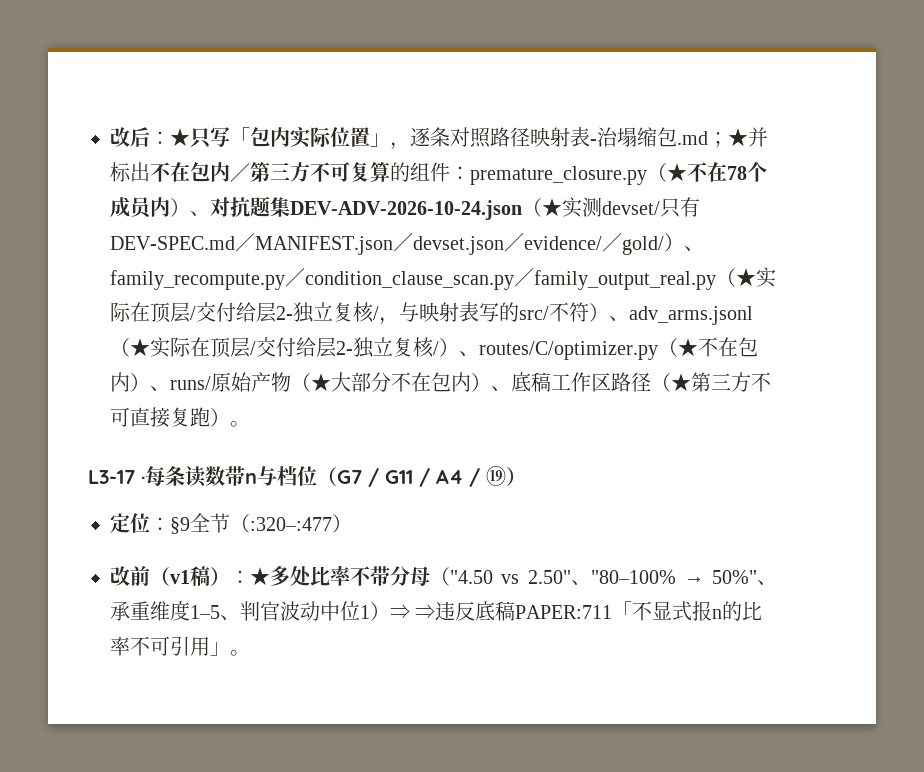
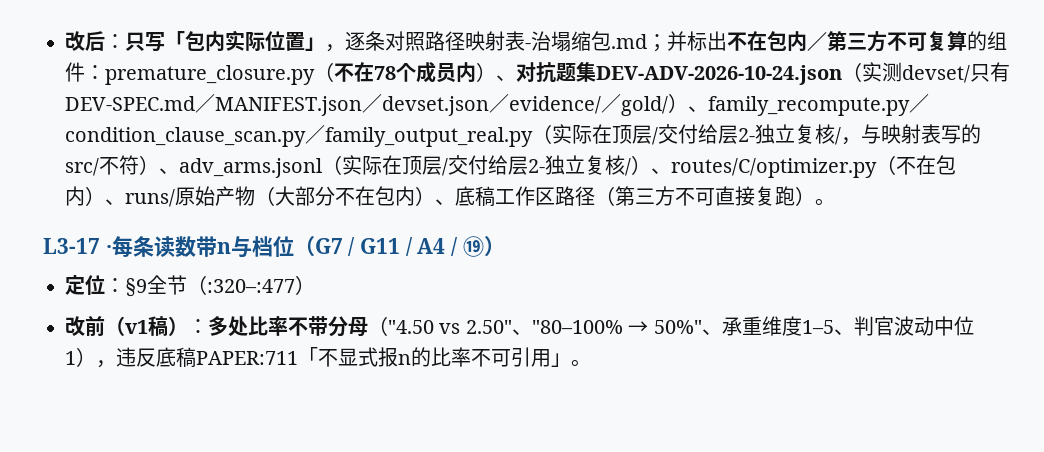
- ★只写「包内实际位置」，逐条对照路径映射表-治塌缩包.md；
+ 只写「包内实际位置」，逐条对照路径映射表-治塌缩包.md；
- ★并标出不在包内／第三方不可复算的组件：
+ 并标出不在包内／第三方不可复算的组件：
- premature_closure.py（★不在78个成员内）、对抗题集DEV-ADV-2026-10-24.json（★实测devset/只有DEV-SPEC.md／MANIFEST.json／devset.json／evidence/／gold/）、family_recompute.py／condition_clause_scan.py／family_output_real.py（★实际在顶层/交付给层2-独立复核/，与映射表写的src/不符）、adv_arms.jsonl（★实际在顶层/交付给层2-独立复核/）、routes/C/optimizer.py（★不在包内）、runs/原始产物（★大部分不在包内）、底稿工作区路径（★第三方不可直接复跑）。
+ premature_closure.py（不在78个成员内）、对抗题集DEV-ADV-2026-10-24.json（实测devset/只有DEV-SPEC.md／MANIFEST.json／devset.json／evidence/／gold/）、family_recompute.py／condition_clause_scan.py／family_output_real.py（实际在顶层/交付给层2-独立复核/，与映射表写的src/不符）、adv_arms.jsonl（实际在顶层/交付给层2-独立复核/）、routes/C/optimizer.py（不在包内）、runs/原始产物（大部分不在包内）、底稿工作区路径（第三方不可直接复跑）。
- 改前（v1稿）：★多处比率不带分母（"4.50 vs 2.50"、"80–100% → 50%"、承重维度1–5、判官波动中位1）⇒ ⇒违反底稿PAPER:711「不显式报n的比率不可引用」。
+ 改前（v1稿）：多处比率不带分母（"4.50 vs 2.50"、"80–100% → 50%"、承重维度1–5、判官波动中位1），违反底稿PAPER:711「不显式报n的比率不可引用」。

